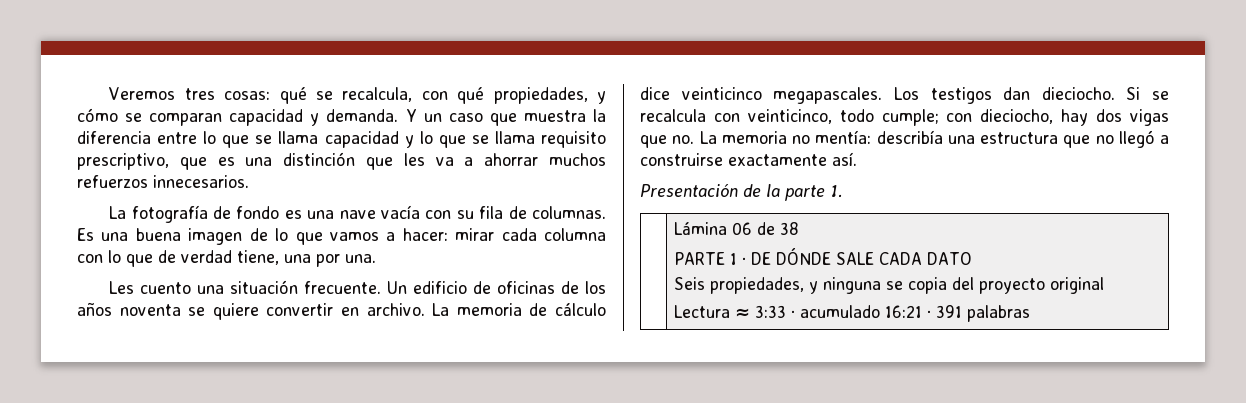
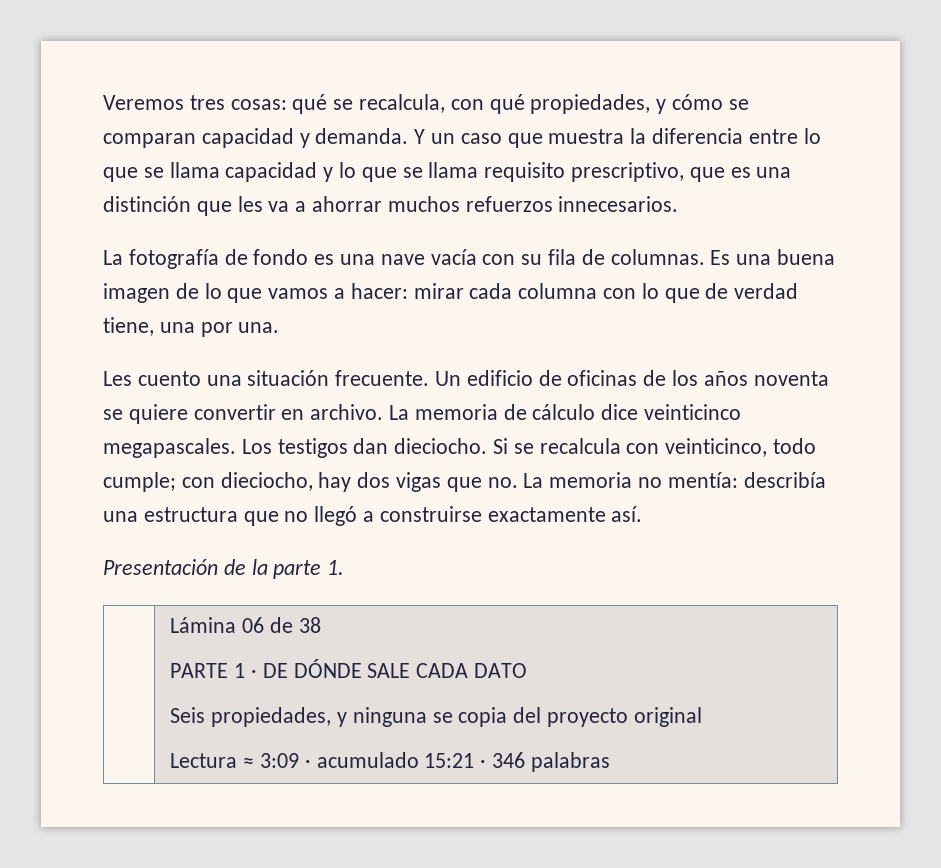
  | Lámina 06 de 38
  PARTE 1 · DE DÓNDE SALE CADA DATO
  Seis propiedades, y ninguna se copia del proyecto original
- Lectura ≈ 3:33 · acumulado 16:21 · 391 palabras
+ Lectura ≈ 3:09 · acumulado 15:21 · 346 palabras

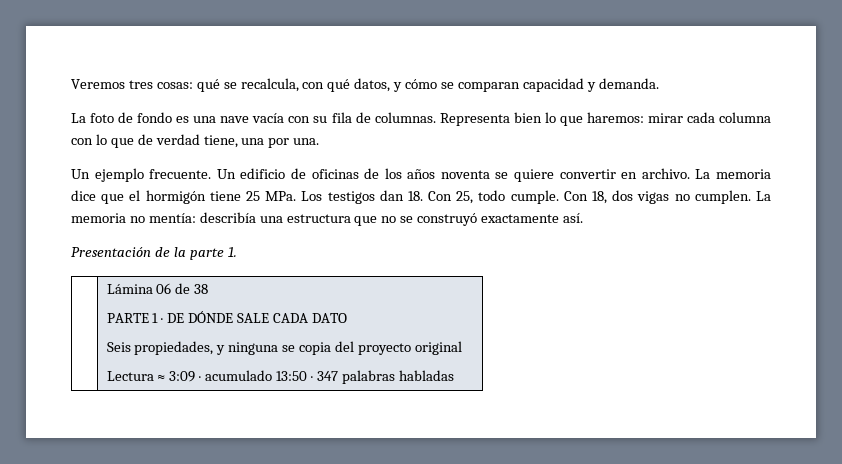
- Veremos tres cosas: qué se recalcula, con qué propiedades, y cómo se comparan capacidad y demanda. Y un caso que muestra la diferencia entre lo que se llama capacidad y lo que se llama requisito prescriptivo, que es una distinción que les va a ahorrar muchos refuerzos innecesarios.
- La fotografía de fondo es una nave vacía con su fila de columnas.
+ Veremos tres cosas: qué se recalcula, con qué datos, y cómo se comparan capacidad y demanda.
+ La foto de fondo es una nave vacía con su fila de columnas.
- Es una buena imagen de lo que vamos a hacer: mirar cada columna con lo que de verdad tiene, una por una.
+ Representa bien lo que haremos: mirar cada columna con lo que de verdad tiene, una por una.
- Les cuento una situación frecuente.
+ Un ejemplo frecuente.
- La memoria de cálculo dice veinticinco megapascales. Los testigos dan dieciocho. Si se recalcula con veinticinco, todo cumple; con dieciocho, hay dos vigas que no. La memoria no mentía: describía una estructura que no llegó a construirse exactamente así.
+ La memoria dice que el hormigón tiene 25 MPa. Los testigos dan 18. Con 25, todo cumple. Con 18, dos vigas no cumplen. La memoria no mentía: describía una estructura que no se construyó exactamente así.
  | Lámina 06 de 38
  PARTE 1 · DE DÓNDE SALE CADA DATO
  Seis propiedades, y ninguna se copia del proyecto original
- Lectura ≈ 3:09 · acumulado 15:21 · 346 palabras
+ Lectura ≈ 3:09 · acumulado 13:50 · 347 palabras habladas

